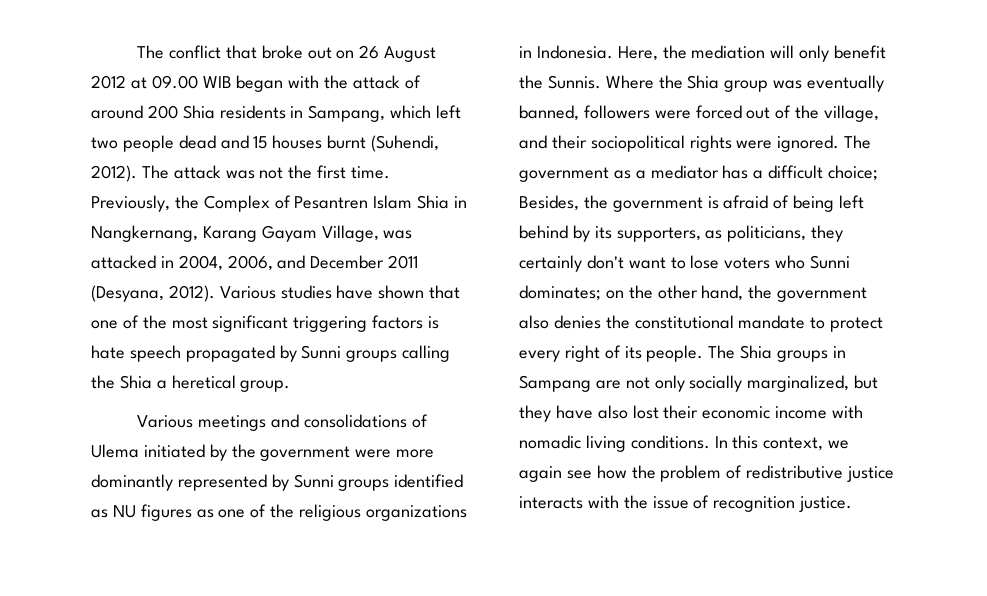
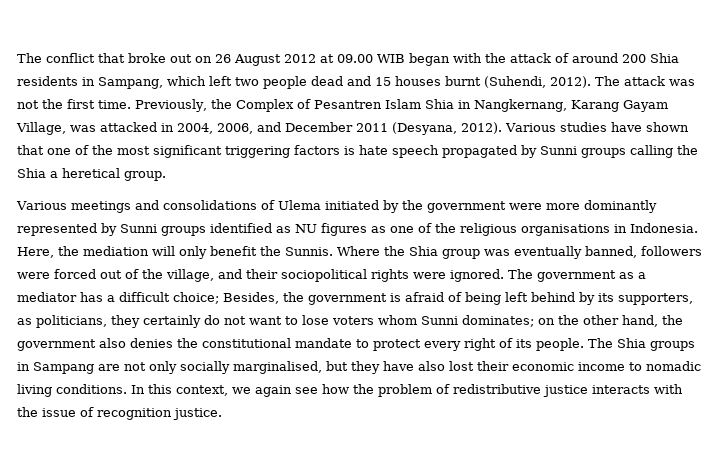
- Various meetings and consolidations of Ulema initiated by the government were more dominantly represented by Sunni groups identified as NU figures as one of the religious organizations in Indonesia.
+ Various meetings and consolidations of Ulema initiated by the government were more dominantly represented by Sunni groups identified as NU figures as one of the religious organisations in Indonesia.
- The government as a mediator has a difficult choice; Besides, the government is afraid of being left behind by its supporters, as politicians, they certainly don't want to lose voters who Sunni dominates; on the other hand, the government also denies the constitutional mandate to protect every right of its people.
+ The government as a mediator has a difficult choice; Besides, the government is afraid of being left behind by its supporters, as politicians, they certainly do not want to lose voters whom Sunni dominates; on the other hand, the government also denies the constitutional mandate to protect every right of its people.
- The Shia groups in Sampang are not only socially marginalized, but they have also lost their economic income with nomadic living conditions.
+ The Shia groups in Sampang are not only socially marginalised, but they have also lost their economic income to nomadic living conditions.

